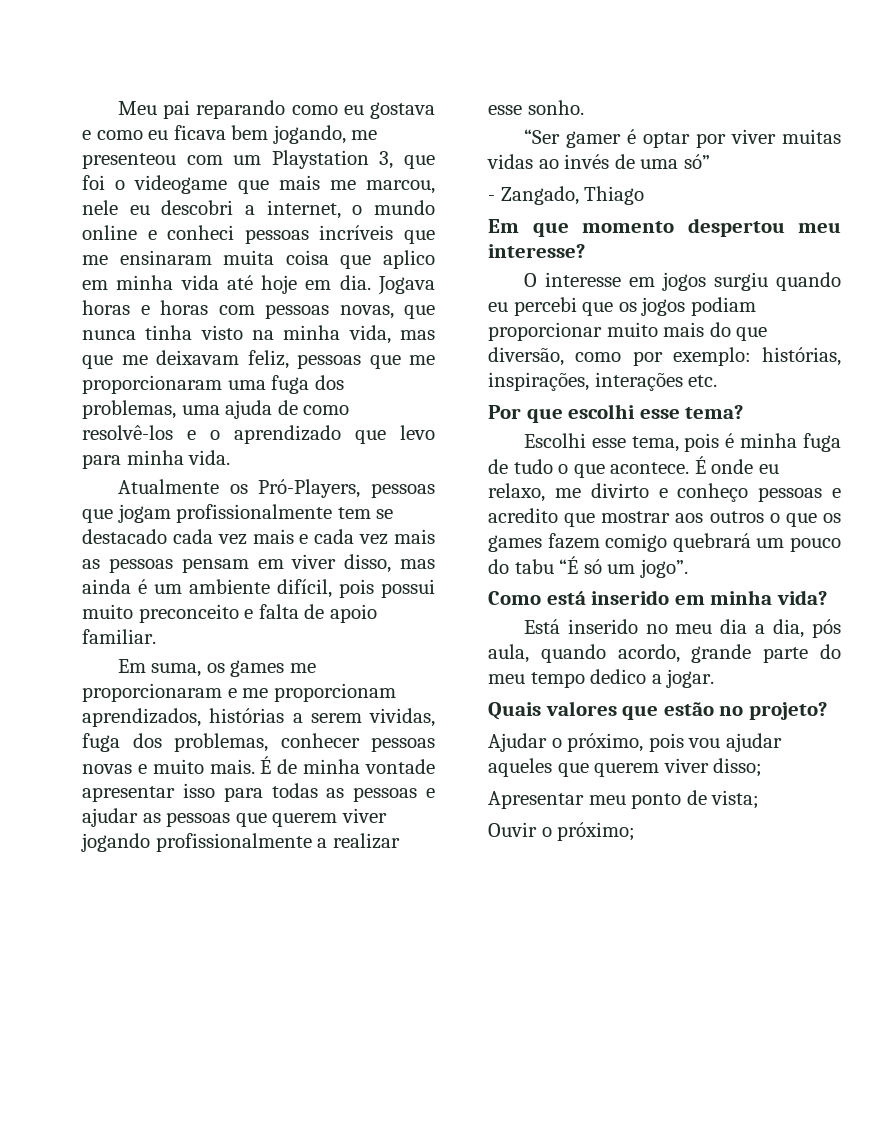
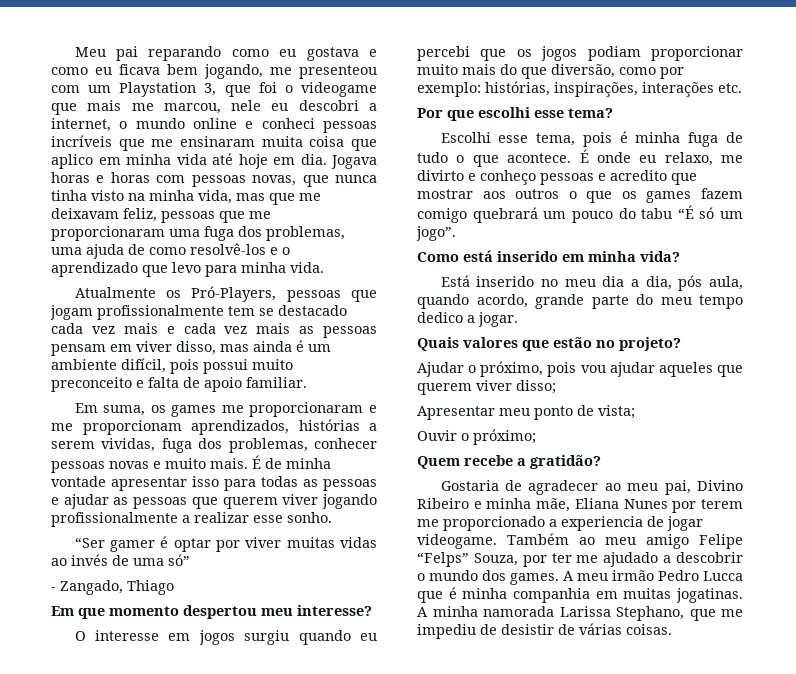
+ Quem recebe a gratidão?
+ Gostaria de agradecer ao meu pai, Divino Ribeiro e minha mãe, Eliana Nunes por terem me proporcionado a experiencia de jogar videogame. Também ao meu amigo Felipe “Felps” Souza, por ter me ajudado a descobrir o mundo dos games. A meu irmão Pedro Lucca que é minha companhia em muitas jogatinas. A minha namorada Larissa Stephano, que me impediu de desistir de várias coisas.

